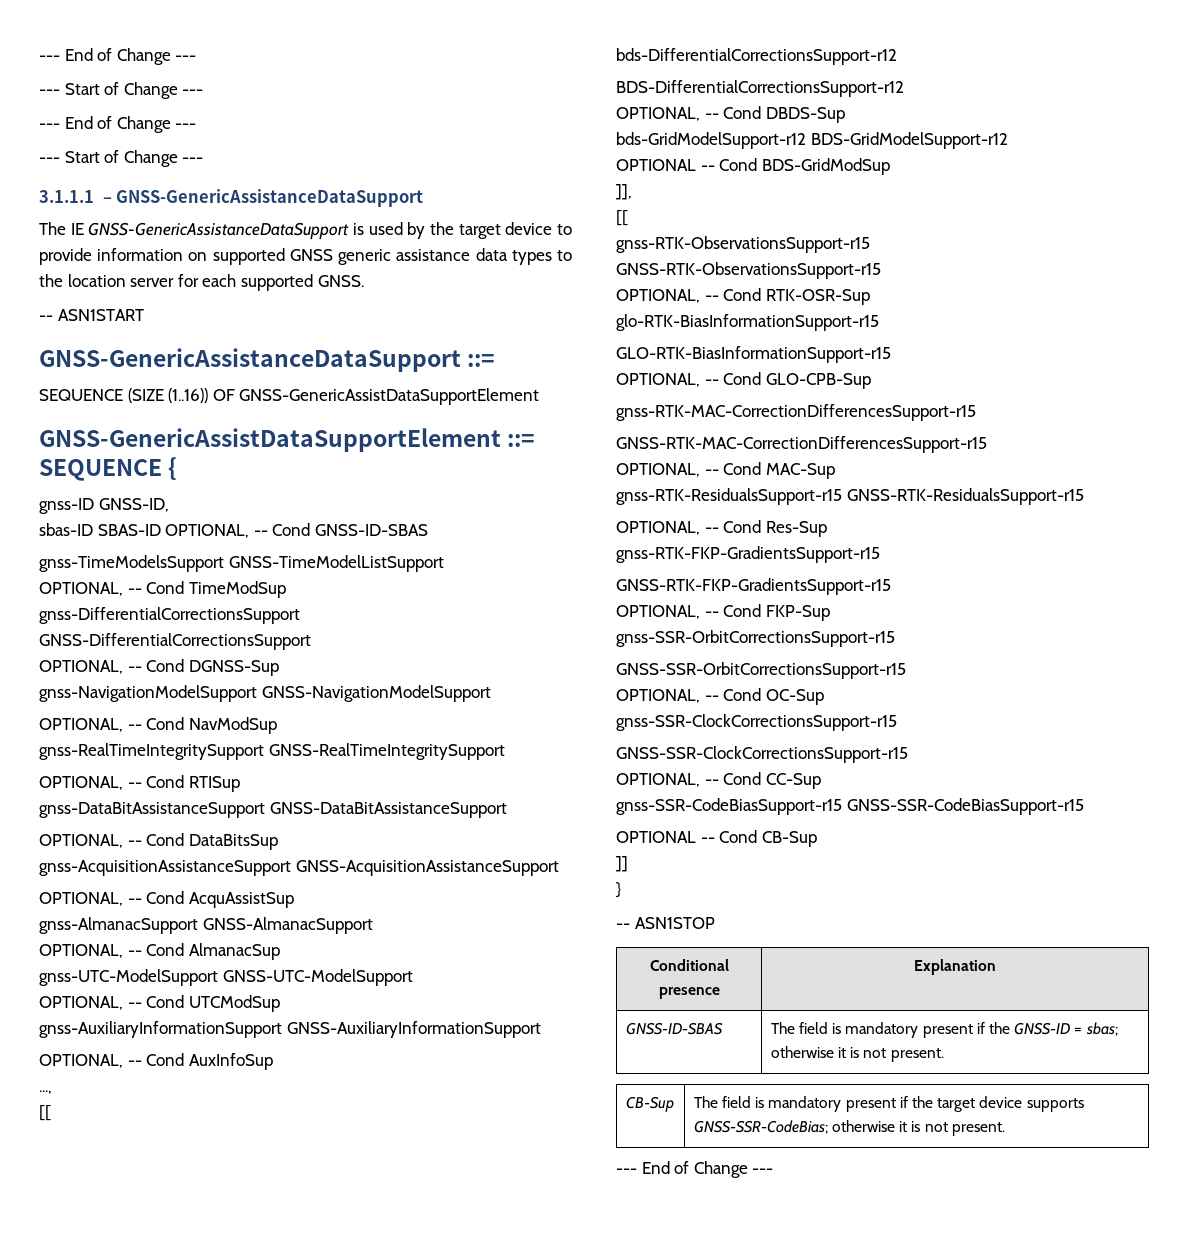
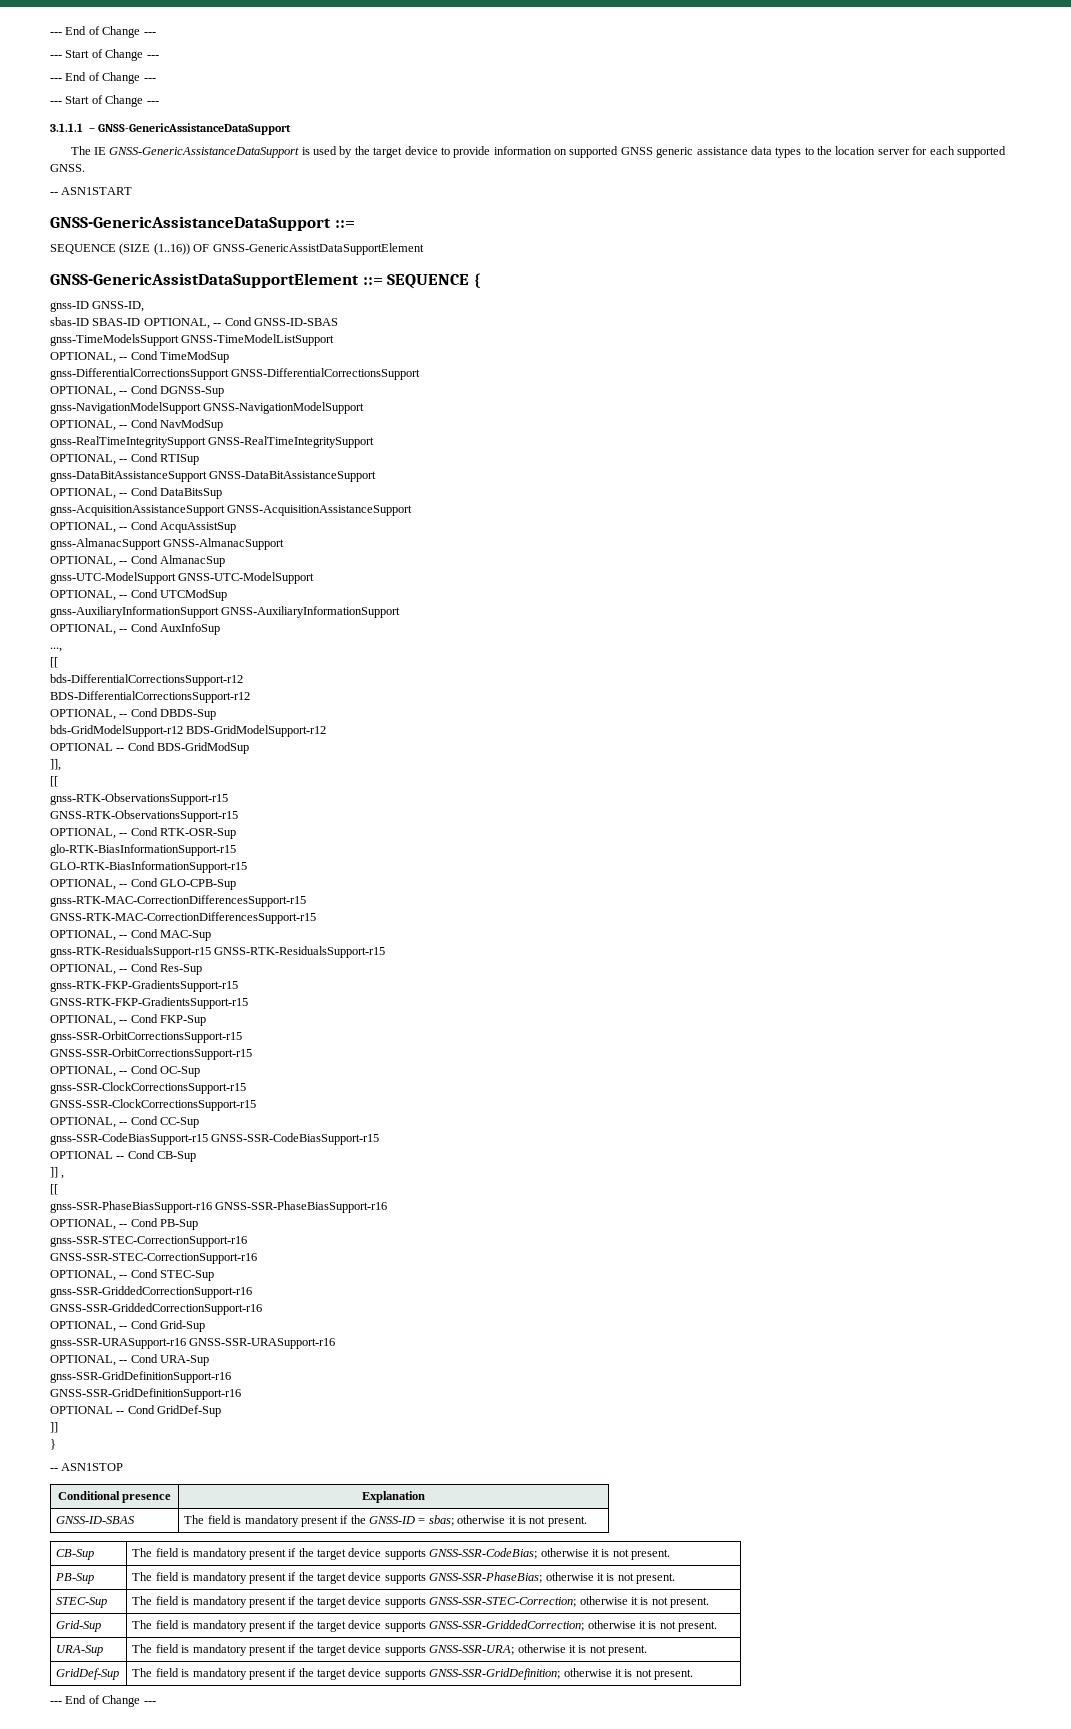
+ ]] ,
+ [[
+ gnss-SSR-PhaseBiasSupport-r16 GNSS-SSR-PhaseBiasSupport-r16
+ OPTIONAL, -- Cond PB-Sup
+ gnss-SSR-STEC-CorrectionSupport-r16
+ GNSS-SSR-STEC-CorrectionSupport-r16
+ OPTIONAL, -- Cond STEC-Sup
+ gnss-SSR-GriddedCorrectionSupport-r16
+ GNSS-SSR-GriddedCorrectionSupport-r16
+ OPTIONAL, -- Cond Grid-Sup
+ gnss-SSR-URASupport-r16 GNSS-SSR-URASupport-r16
+ OPTIONAL, -- Cond URA-Sup
+ gnss-SSR-GridDefinitionSupport-r16
+ GNSS-SSR-GridDefinitionSupport-r16
+ OPTIONAL -- Cond GridDef-Sup
+ PB-Sup | The field is mandatory present if the target device supports GNSS-SSR-PhaseBias; otherwise it is not present.
+ STEC-Sup | The field is mandatory present if the target device supports GNSS-SSR-STEC-Correction; otherwise it is not present.
+ Grid-Sup | The field is mandatory present if the target device supports GNSS-SSR-GriddedCorrection; otherwise it is not present.
+ URA-Sup | The field is mandatory present if the target device supports GNSS-SSR-URA; otherwise it is not present.
+ GridDef-Sup | The field is mandatory present if the target device supports GNSS-SSR-GridDefinition; otherwise it is not present.

